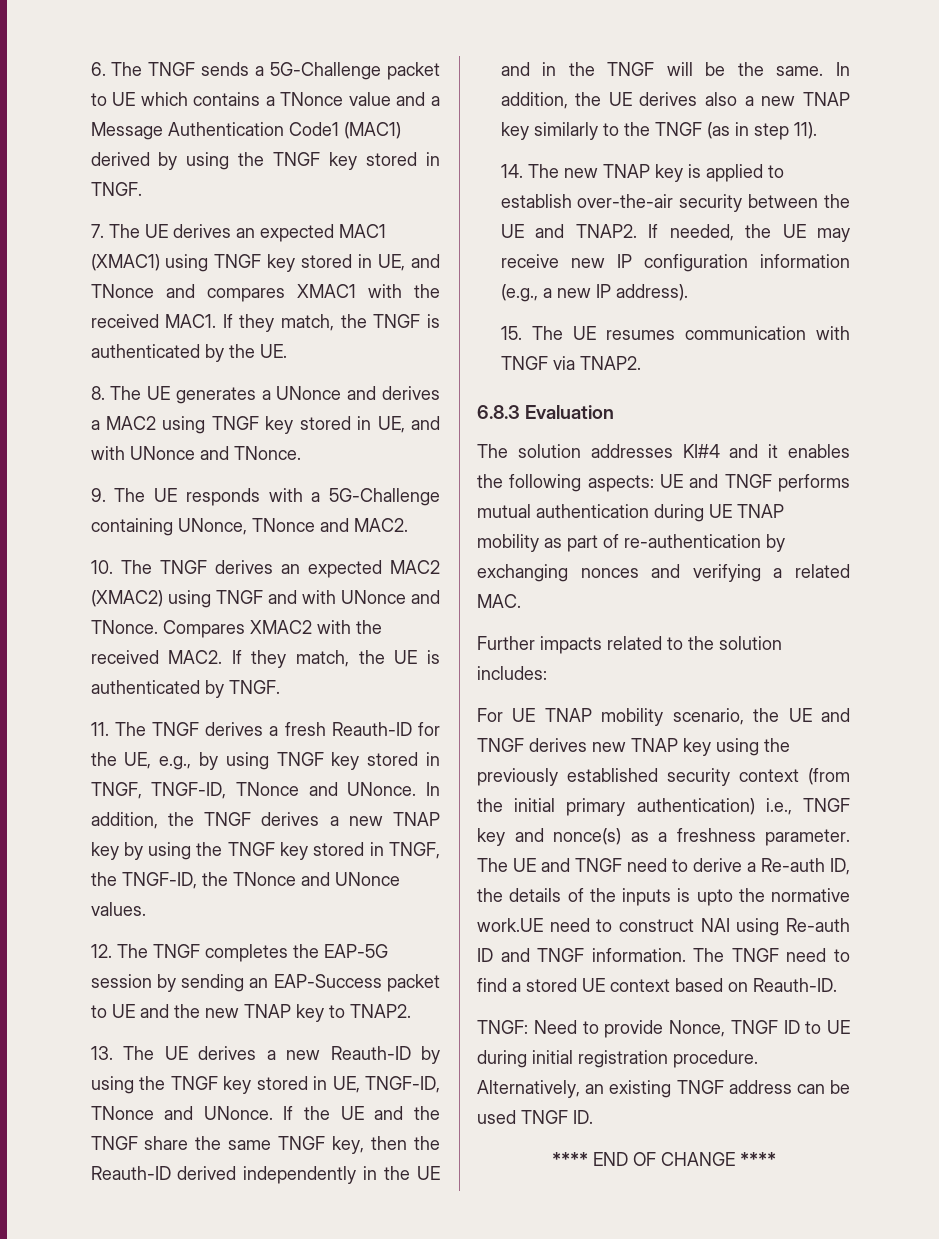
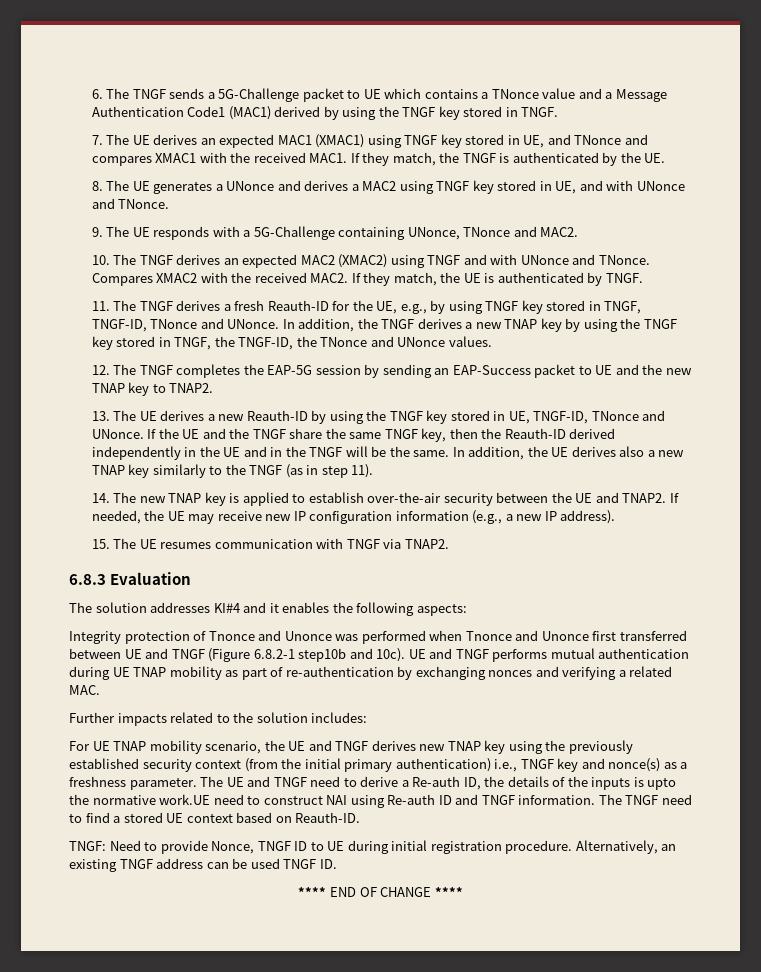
- The solution addresses KI#4 and it enables the following aspects: UE and TNGF performs mutual authentication during UE TNAP mobility as part of re-authentication by exchanging nonces and verifying a related MAC.
+ The solution addresses KI#4 and it enables the following aspects:
+ Integrity protection of Tnonce and Unonce was performed when Tnonce and Unonce first transferred between UE and TNGF (Figure 6.8.2-1 step10b and 10c). UE and TNGF performs mutual authentication during UE TNAP mobility as part of re-authentication by exchanging nonces and verifying a related MAC.

